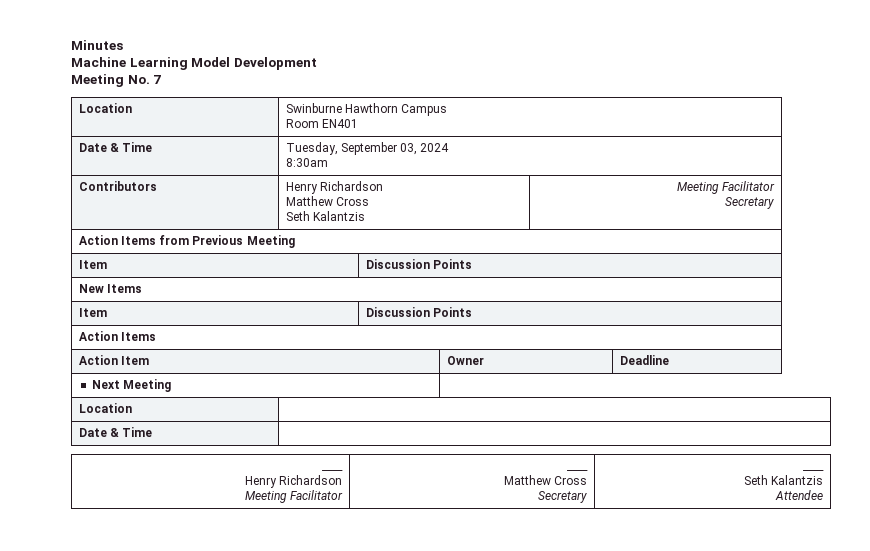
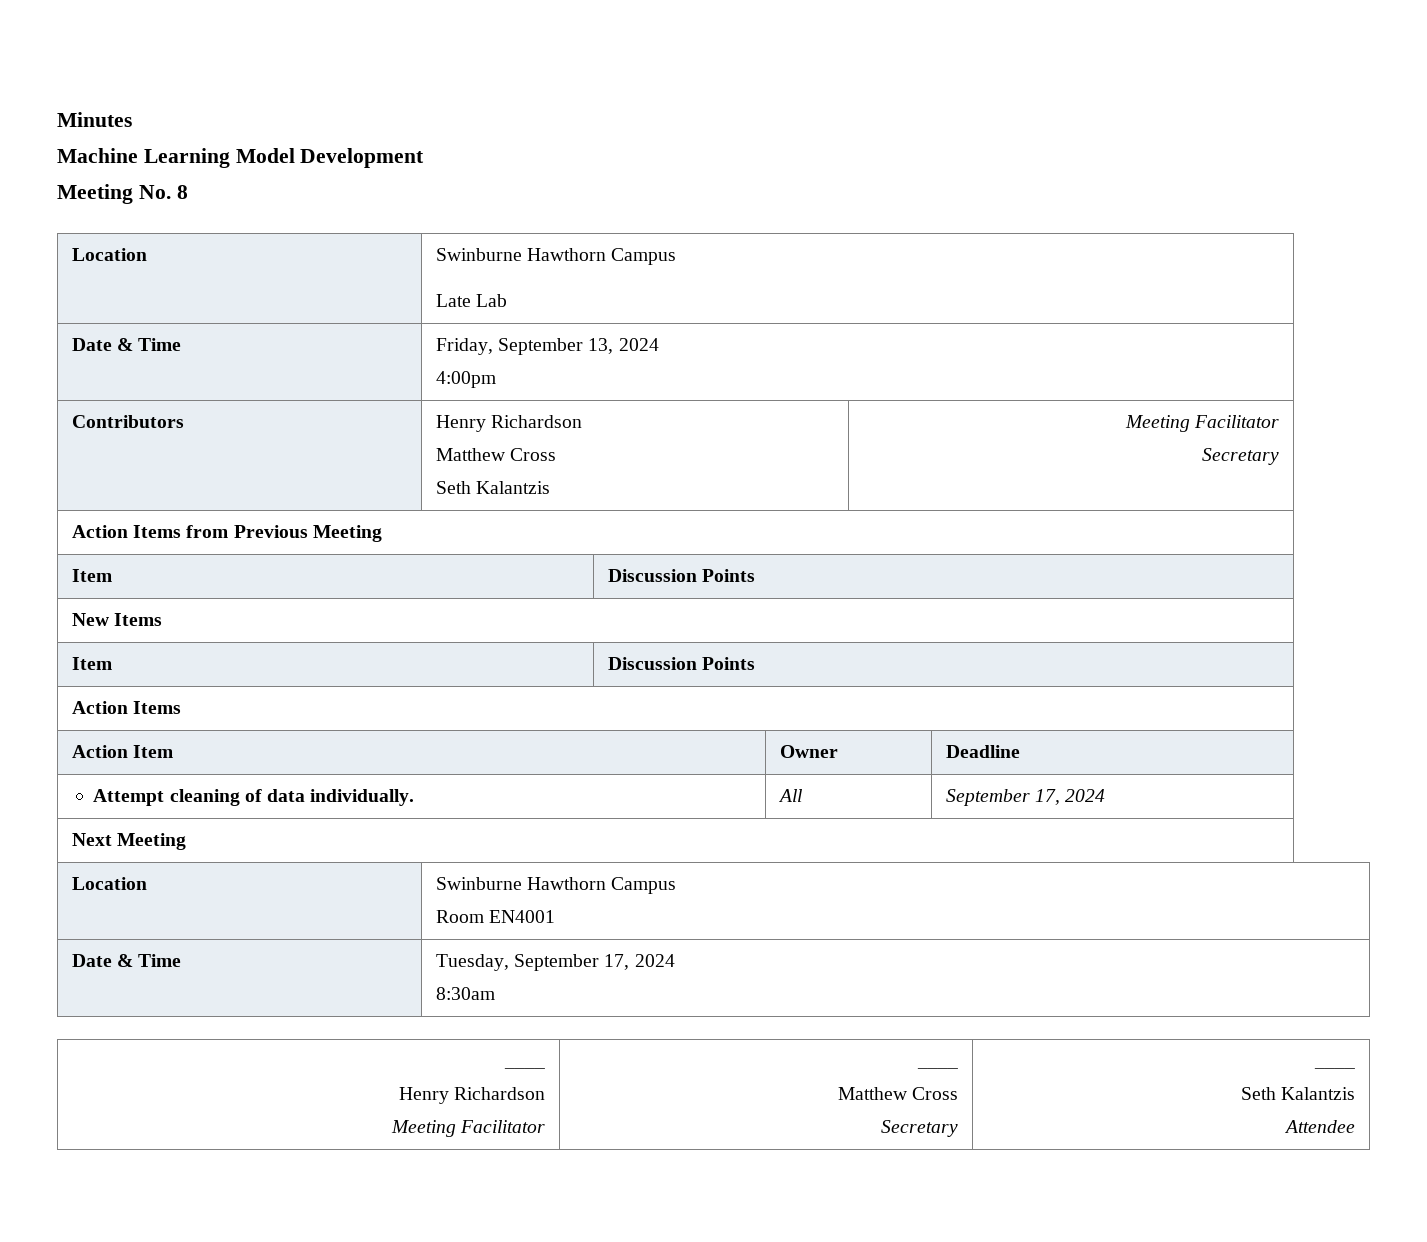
- Meeting No. 7
+ Meeting No. 8
  Location | Swinburne Hawthorn Campus
- Room EN401
- Date & Time | Tuesday, September 03, 2024
- 8:30am
+ Late Lab
+ Date & Time | Friday, September 13, 2024
+ 4:00pm
+ Attempt cleaning of data individually. | All | September 17, 2024
  Next Meeting
- Location |
- Date & Time |
+ Location | Swinburne Hawthorn Campus
+ Room EN4001
+ Date & Time | Tuesday, September 17, 2024
+ 8:30am

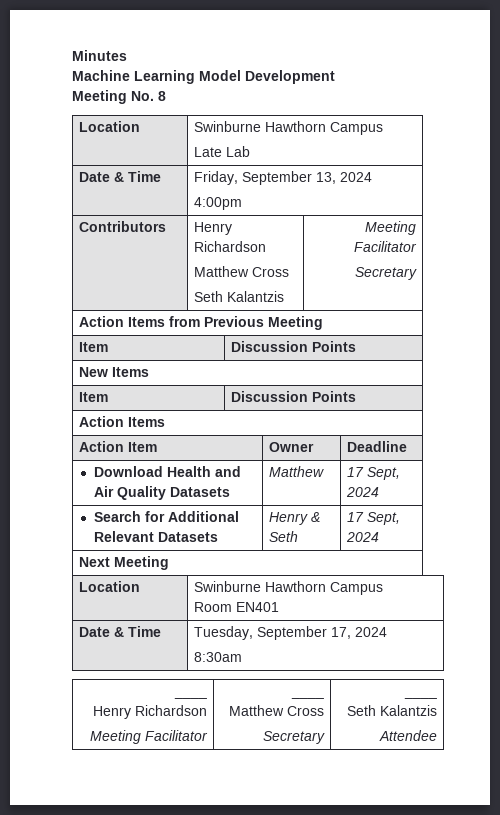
- Attempt cleaning of data individually. | All | September 17, 2024
+ Download Health and Air Quality Datasets | Matthew | 17 Sept, 2024
+ Search for Additional Relevant Datasets | Henry & Seth | 17 Sept, 2024
  Next Meeting
  Location | Swinburne Hawthorn Campus
- Room EN4001
+ Room EN401

